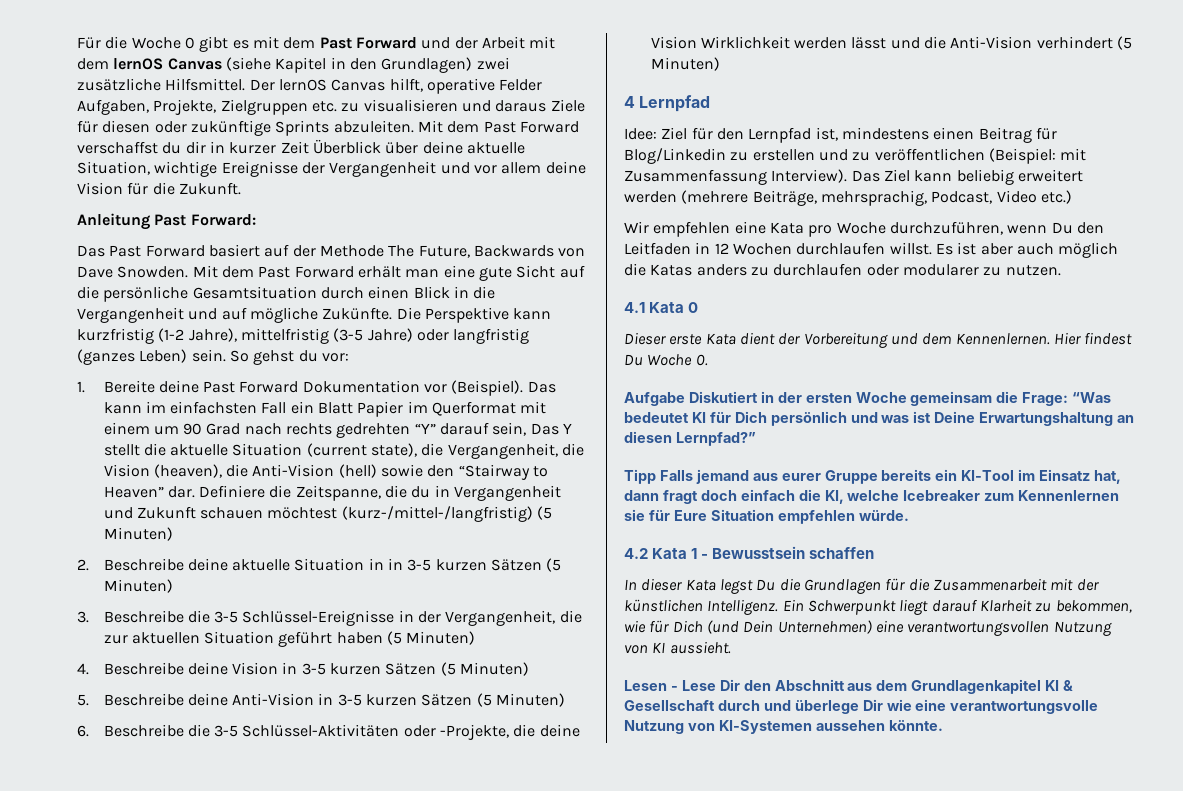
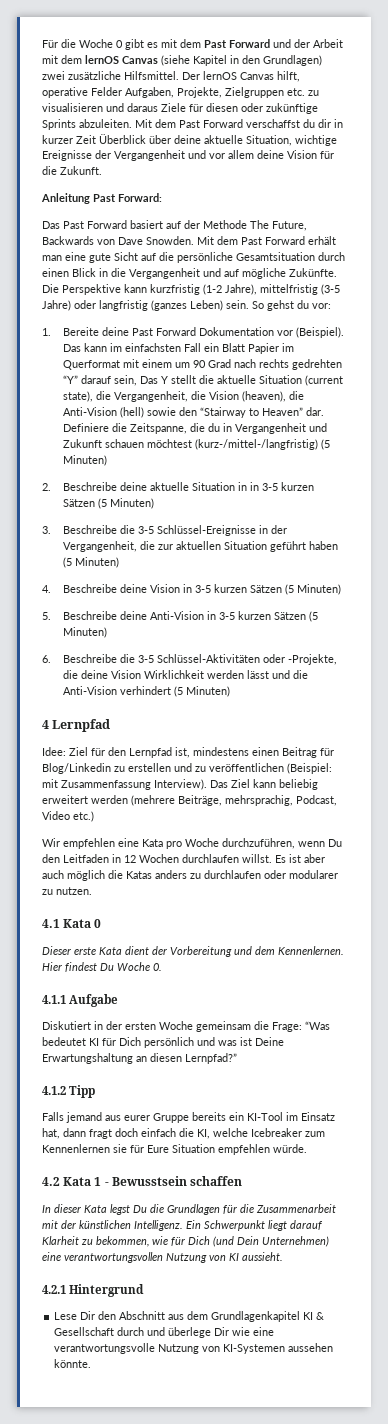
- Aufgabe Diskutiert in der ersten Woche gemeinsam die Frage: “Was bedeutet KI für Dich persönlich und was ist Deine Erwartungshaltung an diesen Lernpfad?”
+ 4.1.1 Aufgabe
+ Diskutiert in der ersten Woche gemeinsam die Frage: “Was bedeutet KI für Dich persönlich und was ist Deine Erwartungshaltung an diesen Lernpfad?”
- Tipp Falls jemand aus eurer Gruppe bereits ein KI-Tool im Einsatz hat, dann fragt doch einfach die KI, welche Icebreaker zum Kennenlernen sie für Eure Situation empfehlen würde.
+ 4.1.2 Tipp
+ Falls jemand aus eurer Gruppe bereits ein KI-Tool im Einsatz hat, dann fragt doch einfach die KI, welche Icebreaker zum Kennenlernen sie für Eure Situation empfehlen würde.
- Lesen - Lese Dir den Abschnitt aus dem Grundlagenkapitel KI & Gesellschaft durch und überlege Dir wie eine verantwortungsvolle Nutzung von KI-Systemen aussehen könnte.
+ 4.2.1 Hintergrund
+ Lese Dir den Abschnitt aus dem Grundlagenkapitel KI & Gesellschaft durch und überlege Dir wie eine verantwortungsvolle Nutzung von KI-Systemen aussehen könnte.

